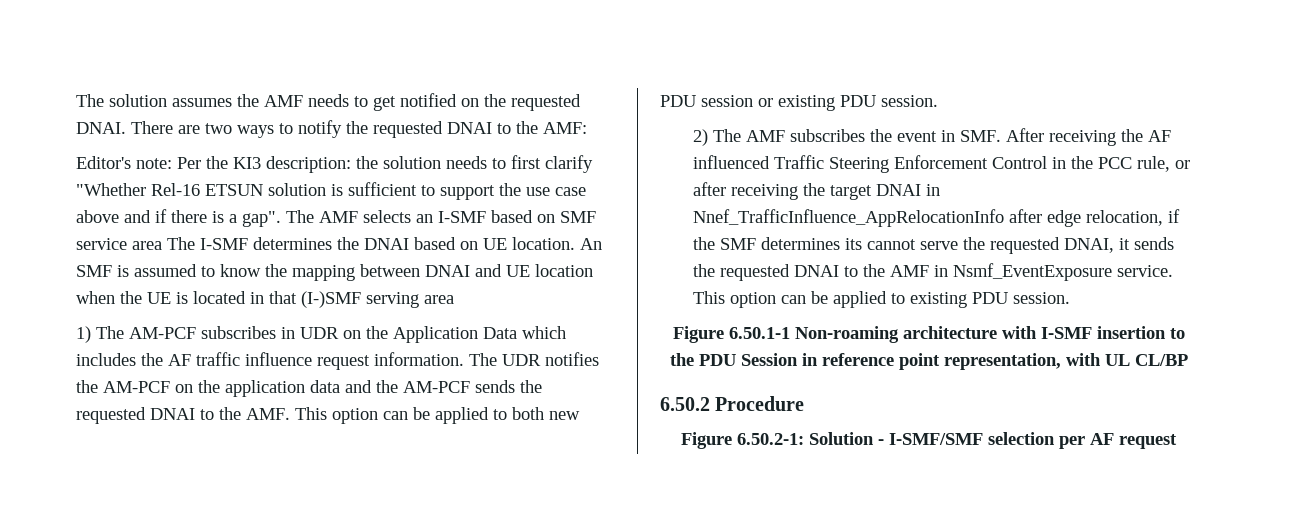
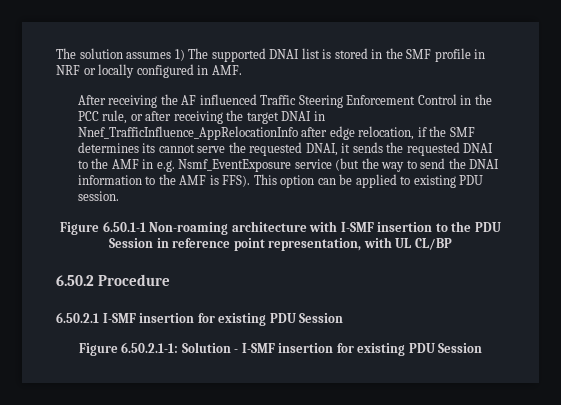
- The solution assumes the AMF needs to get notified on the requested DNAI. There are two ways to notify the requested DNAI to the AMF:
- Editor's note: Per the KI3 description: the solution needs to first clarify "Whether Rel-16 ETSUN solution is sufficient to support the use case above and if there is a gap". The AMF selects an I-SMF based on SMF service area The I-SMF determines the DNAI based on UE location. An SMF is assumed to know the mapping between DNAI and UE location when the UE is located in that (I-)SMF serving area
- 1) The AM-PCF subscribes in UDR on the Application Data which includes the AF traffic influence request information. The UDR notifies the AM-PCF on the application data and the AM-PCF sends the requested DNAI to the AMF. This option can be applied to both new PDU session or existing PDU session.
- 2) The AMF subscribes the event in SMF. After receiving the AF influenced Traffic Steering Enforcement Control in the PCC rule, or after receiving the target DNAI in Nnef_TrafficInfluence_AppRelocationInfo after edge relocation, if the SMF determines its cannot serve the requested DNAI, it sends the requested DNAI to the AMF in Nsmf_EventExposure service.
+ The solution assumes 1) The supported DNAI list is stored in the SMF profile in NRF or locally configured in AMF.
+ After receiving the AF influenced Traffic Steering Enforcement Control in the PCC rule, or after receiving the target DNAI in Nnef_TrafficInfluence_AppRelocationInfo after edge relocation, if the SMF determines its cannot serve the requested DNAI, it sends the requested DNAI to the AMF in e.g. Nsmf_EventExposure service (but the way to send the DNAI information to the AMF is FFS).
- Figure 6.50.2-1: Solution - I-SMF/SMF selection per AF request
+ 6.50.2.1 I-SMF insertion for existing PDU Session
+ Figure 6.50.2.1-1: Solution - I-SMF insertion for existing PDU Session

